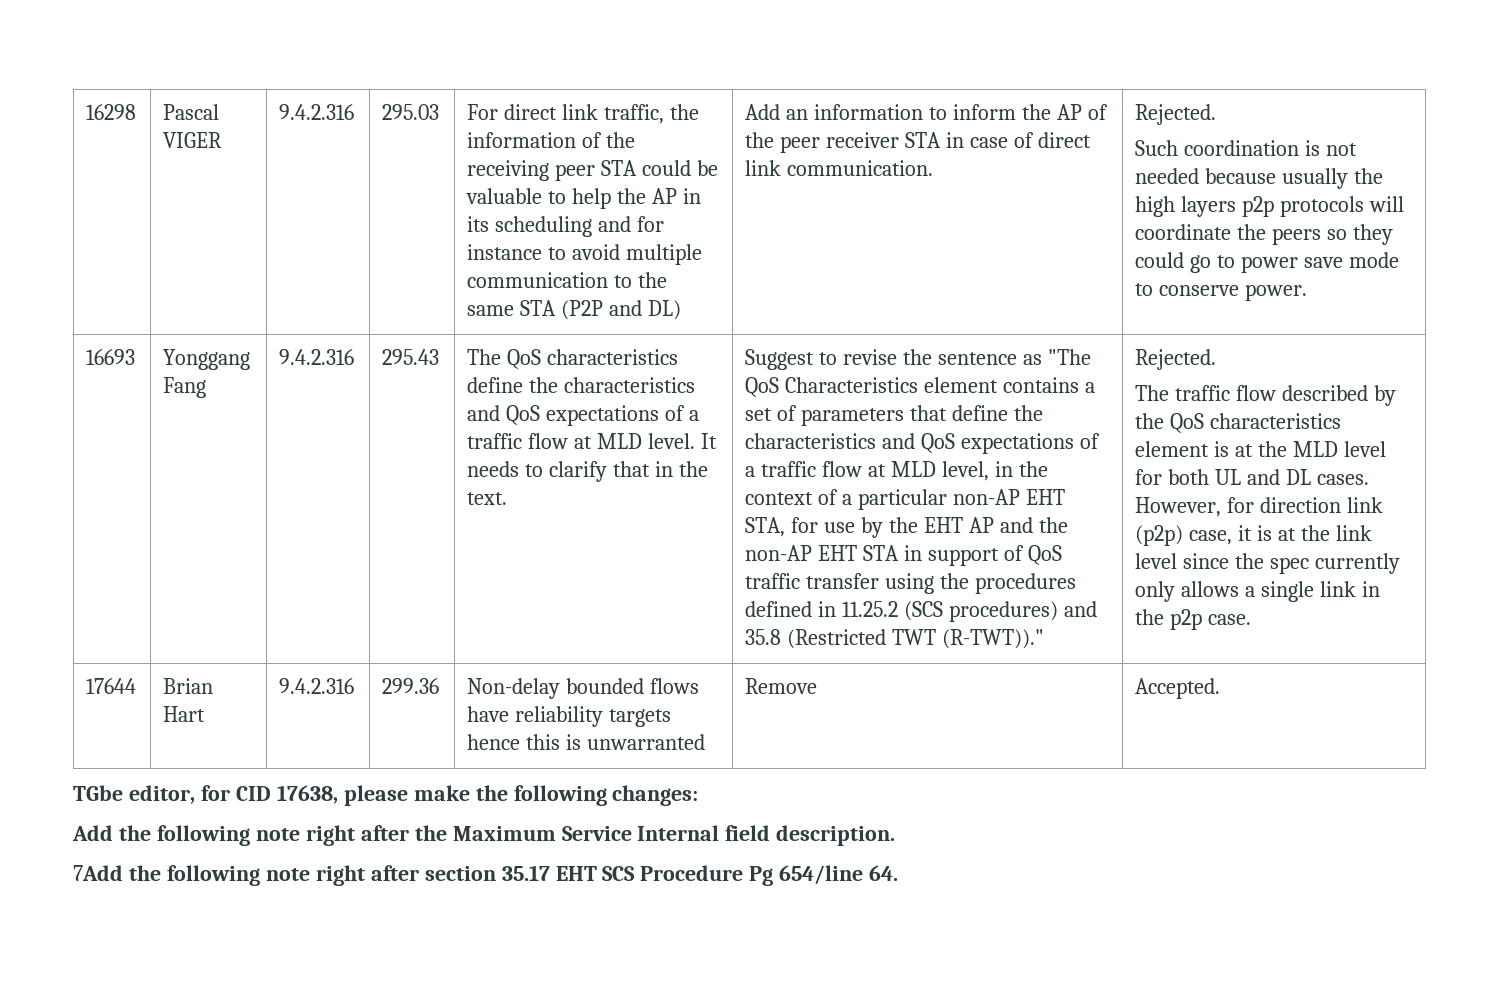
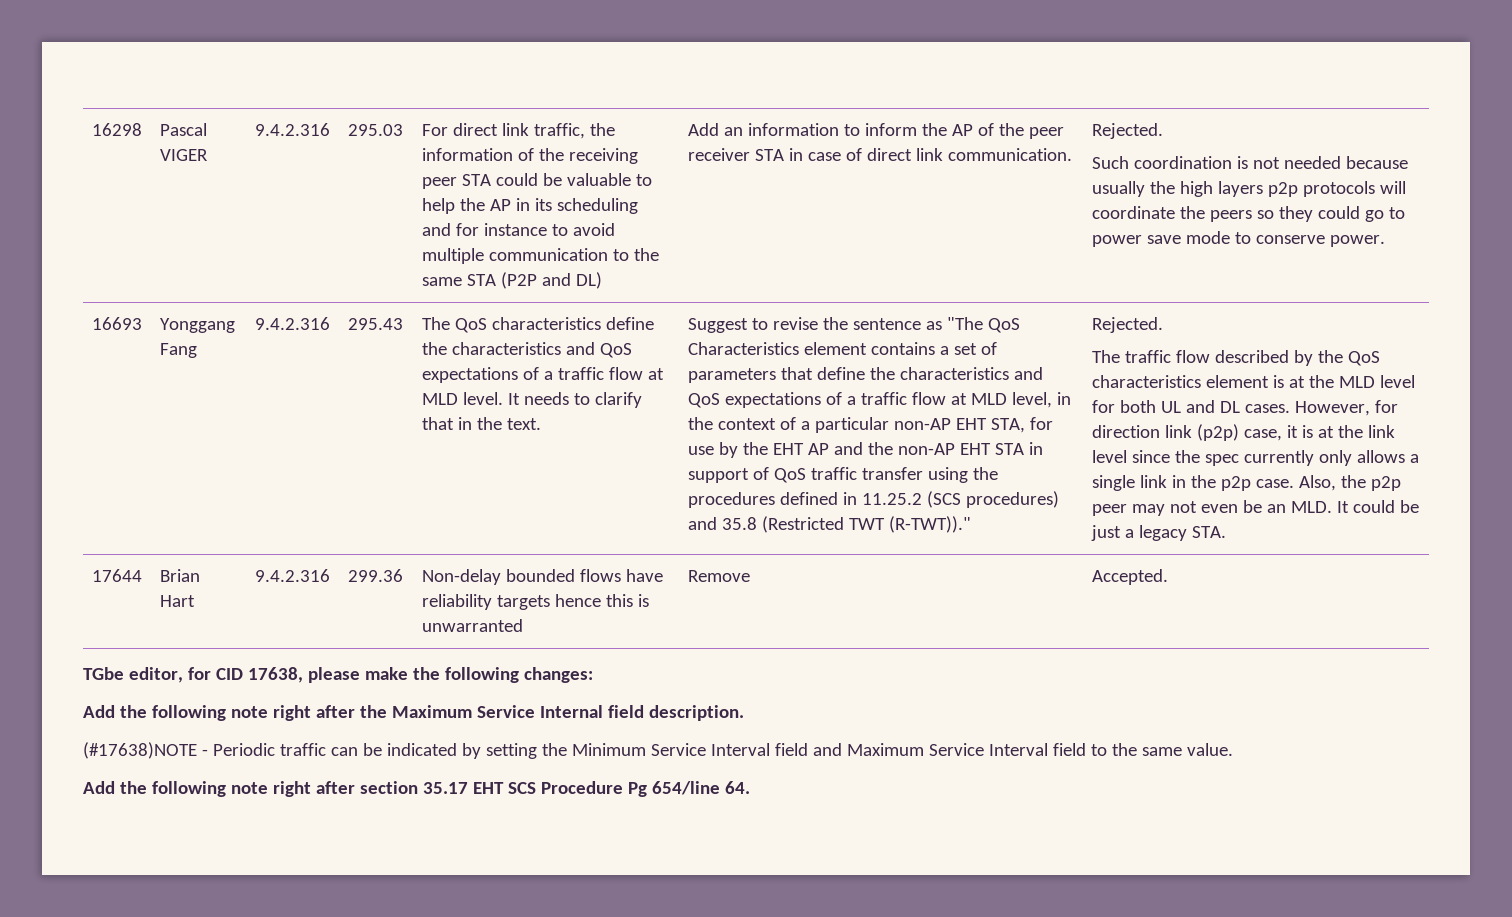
+ Also, the p2p peer may not even be an MLD. It could be just a legacy STA.
- 7Add the following note right after section 35.17 EHT SCS Procedure Pg 654/line 64.
+ (#17638)NOTE - Periodic traffic can be indicated by setting the Minimum Service Interval field and Maximum Service Interval field to the same value.
+ Add the following note right after section 35.17 EHT SCS Procedure Pg 654/line 64.

